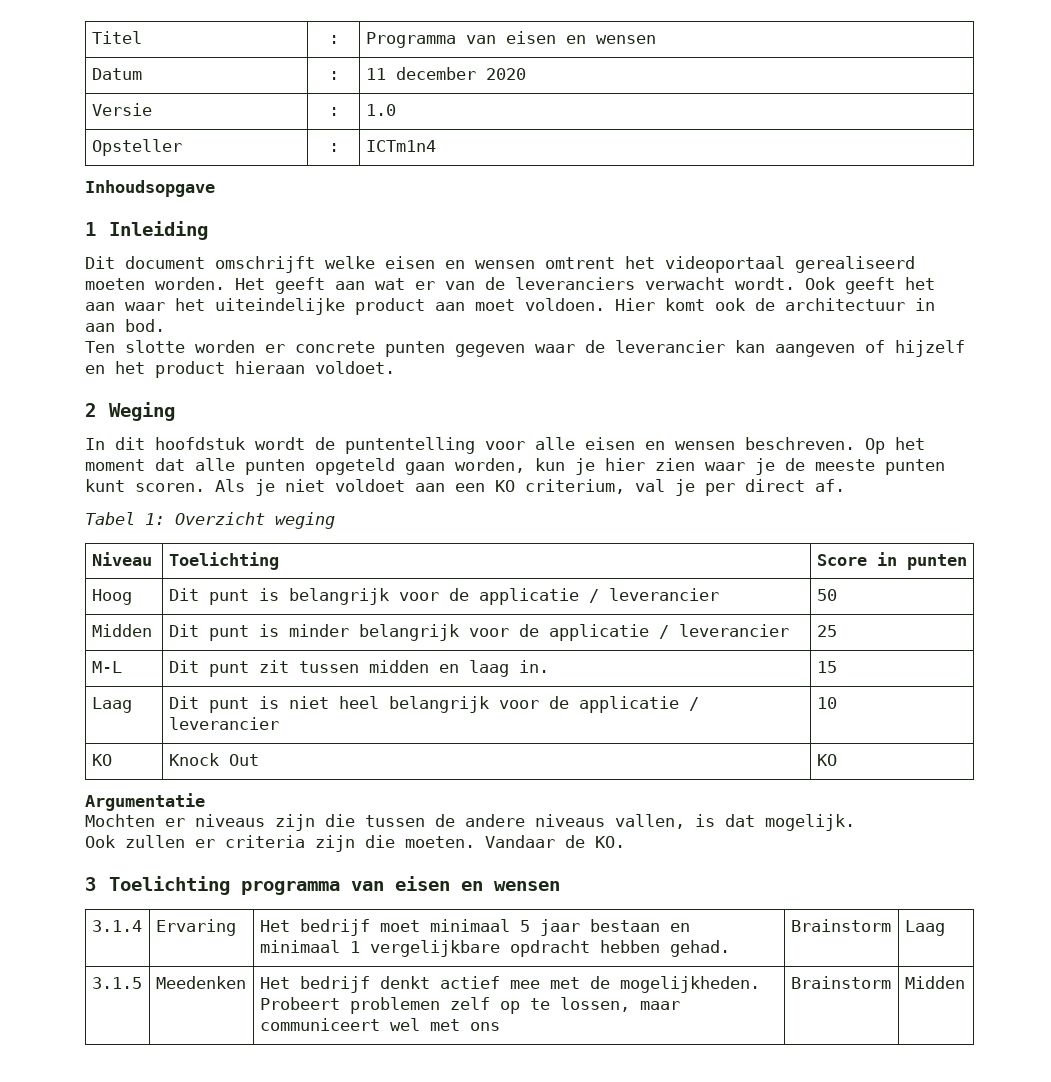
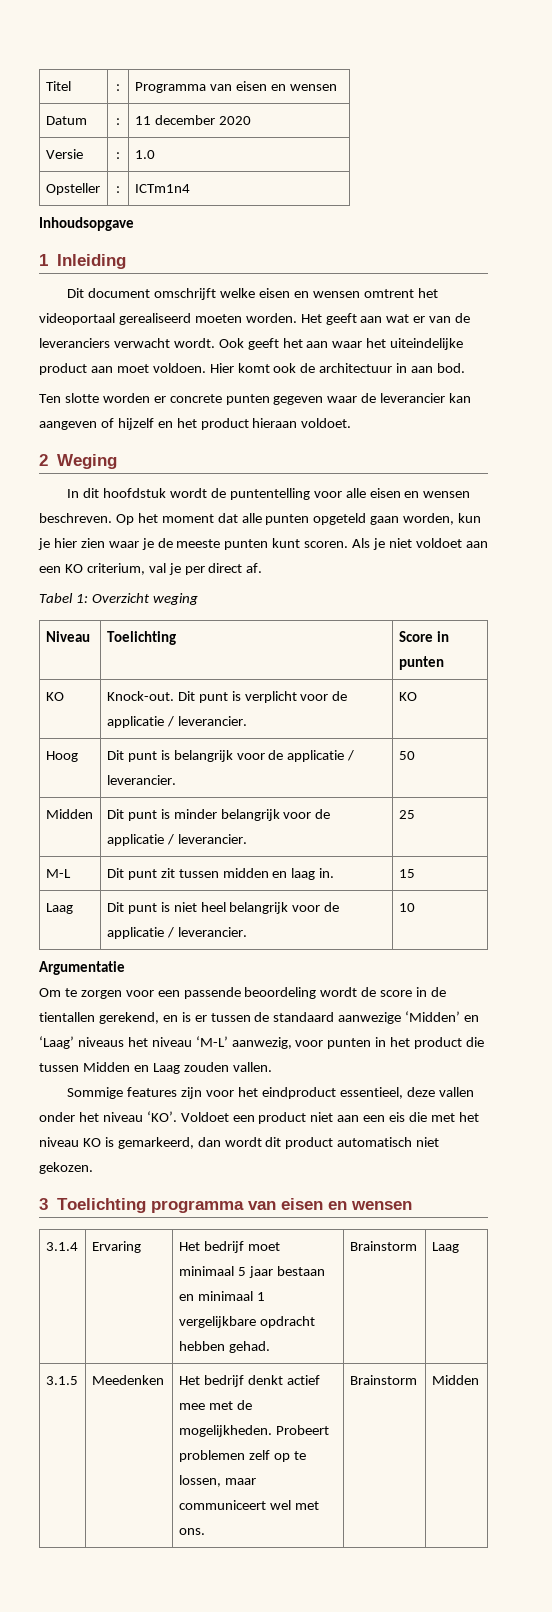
+ KO | Knock-out. Dit punt is verplicht voor de applicatie / leverancier. | KO
- Hoog | Dit punt is belangrijk voor de applicatie / leverancier | 50
+ Hoog | Dit punt is belangrijk voor de applicatie / leverancier. | 50
- Midden | Dit punt is minder belangrijk voor de applicatie / leverancier | 25
+ Midden | Dit punt is minder belangrijk voor de applicatie / leverancier. | 25
- Laag | Dit punt is niet heel belangrijk voor de applicatie / leverancier | 10
+ Laag | Dit punt is niet heel belangrijk voor de applicatie / leverancier. | 10
- KO | Knock Out | KO
  Argumentatie
- Mochten er niveaus zijn die tussen de andere niveaus vallen, is dat mogelijk.
- Ook zullen er criteria zijn die moeten. Vandaar de KO.
+ Om te zorgen voor een passende beoordeling wordt de score in de tientallen gerekend, en is er tussen de standaard aanwezige ‘Midden’ en ‘Laag’ niveaus het niveau ‘M-L’ aanwezig, voor punten in het product die tussen Midden en Laag zouden vallen.
+ Sommige features zijn voor het eindproduct essentieel, deze vallen onder het niveau ‘KO’. Voldoet een product niet aan een eis die met het niveau KO is gemarkeerd, dan wordt dit product automatisch niet gekozen.
- 3.1.5 | Meedenken | Het bedrijf denkt actief mee met de mogelijkheden. Probeert problemen zelf op te lossen, maar communiceert wel met ons | Brainstorm | Midden
+ 3.1.5 | Meedenken | Het bedrijf denkt actief mee met de mogelijkheden. Probeert problemen zelf op te lossen, maar communiceert wel met ons. | Brainstorm | Midden

